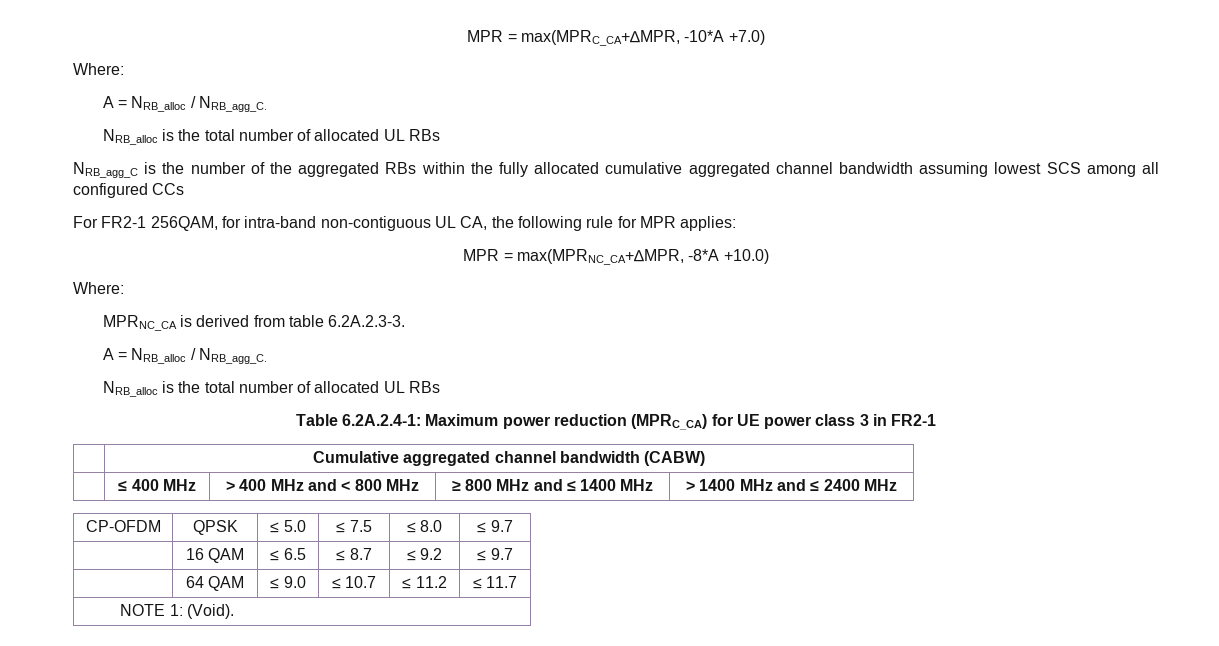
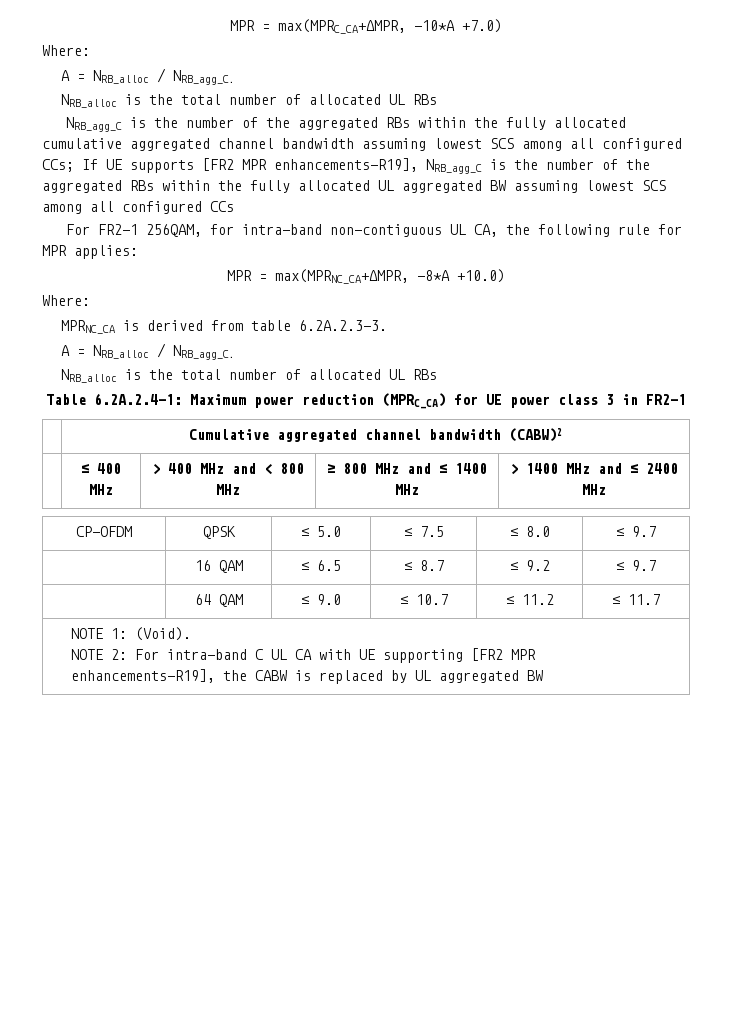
- NRB_agg_C is the number of the aggregated RBs within the fully allocated cumulative aggregated channel bandwidth assuming lowest SCS among all configured CCs
+ NRB_agg_C is the number of the aggregated RBs within the fully allocated cumulative aggregated channel bandwidth assuming lowest SCS among all configured CCs; If UE supports [FR2 MPR enhancements-R19], NRB_agg_C is the number of the aggregated RBs within the fully allocated UL aggregated BW assuming lowest SCS among all configured CCs
- | Cumulative aggregated channel bandwidth (CABW)
+ | Cumulative aggregated channel bandwidth (CABW)2
  NOTE 1: (Void).
+ NOTE 2: For intra-band C UL CA with UE supporting [FR2 MPR enhancements-R19], the CABW is replaced by UL aggregated BW

